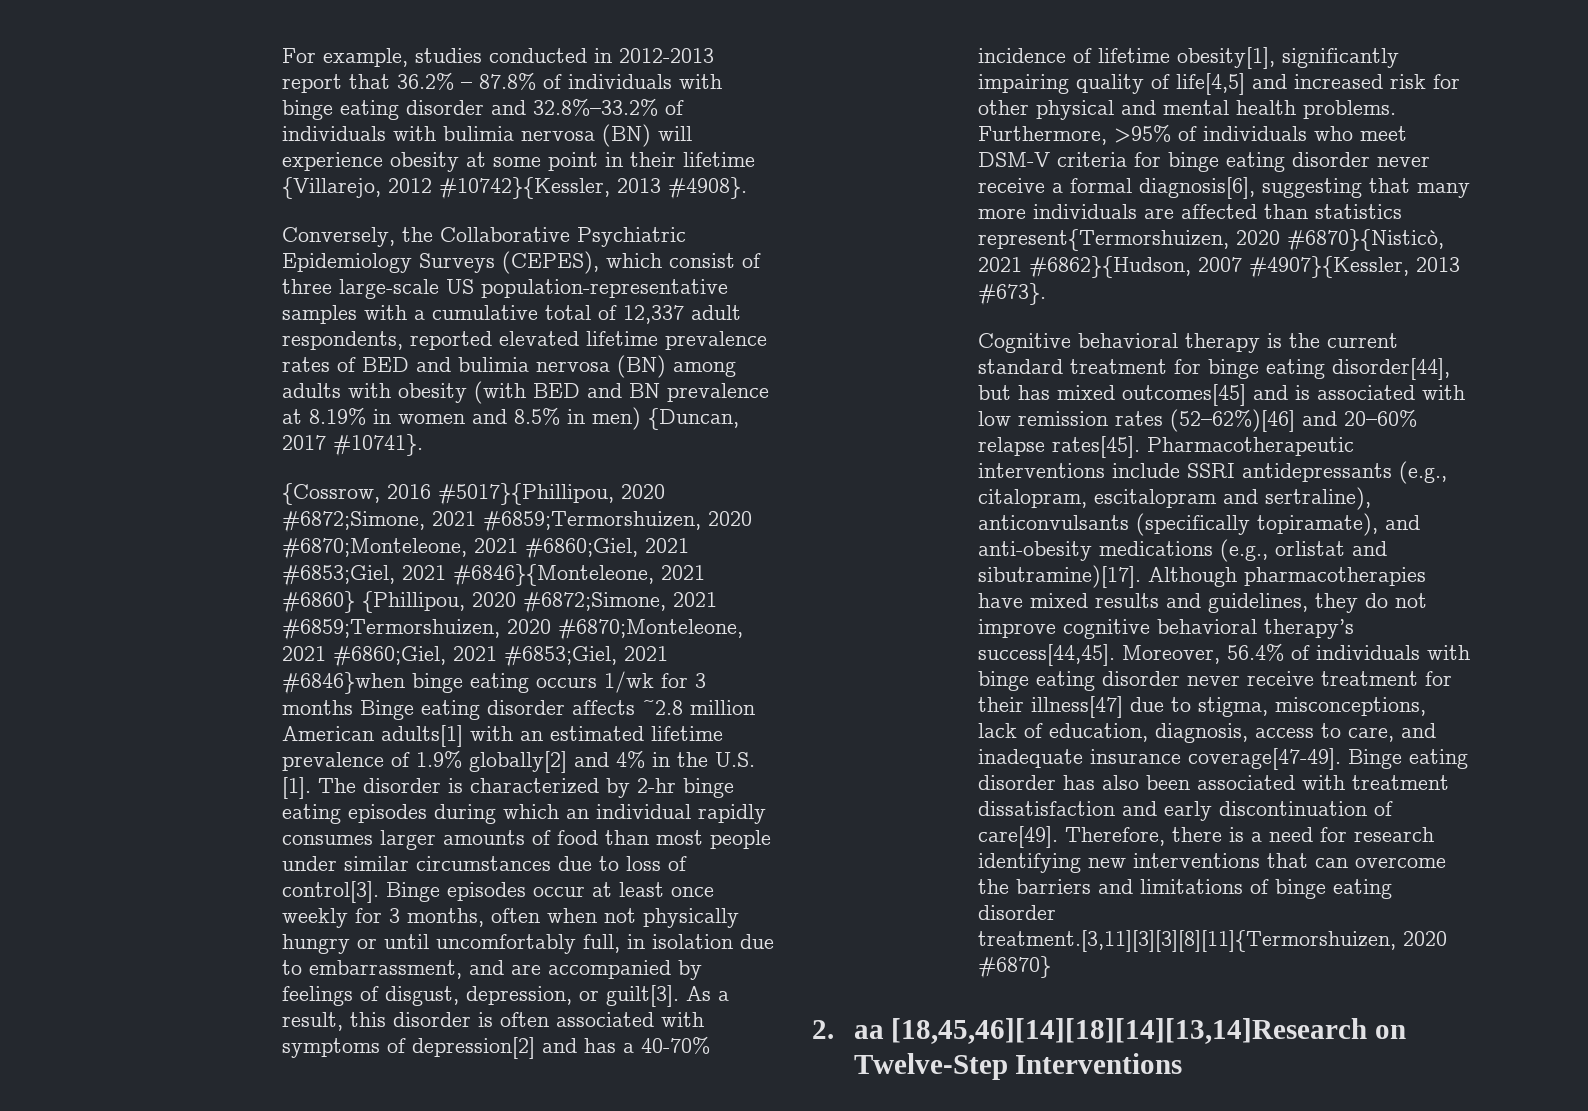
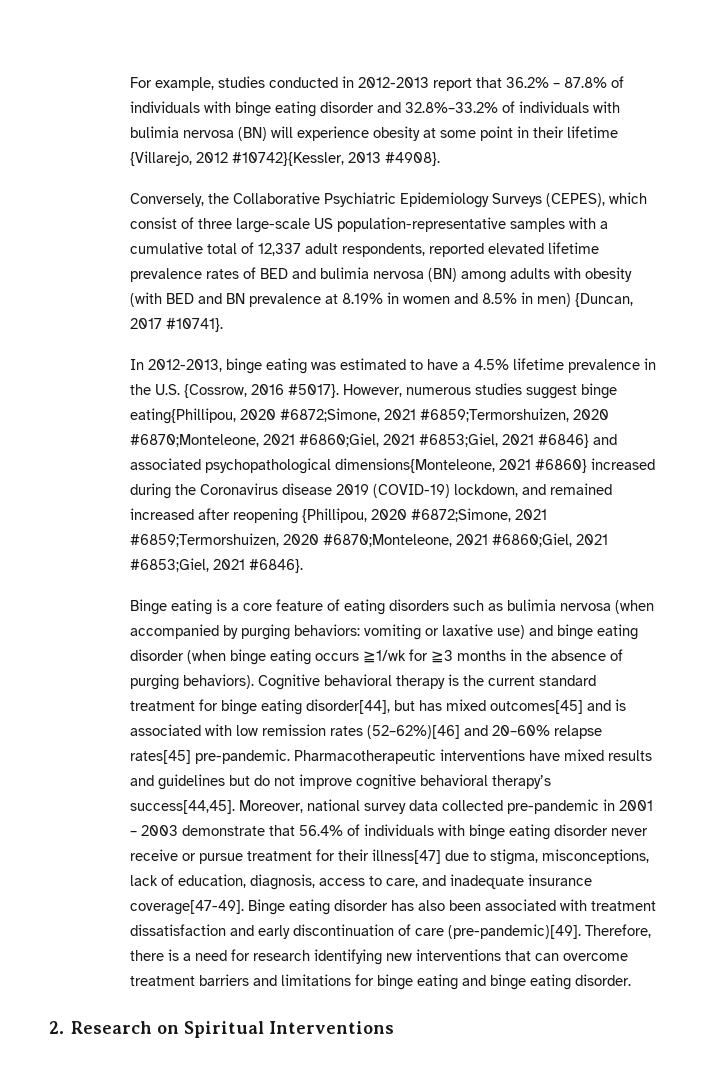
- {Cossrow, 2016 #5017}{Phillipou, 2020 #6872;Simone, 2021 #6859;Termorshuizen, 2020 #6870;Monteleone, 2021 #6860;Giel, 2021 #6853;Giel, 2021 #6846}{Monteleone, 2021 #6860} {Phillipou, 2020 #6872;Simone, 2021 #6859;Termorshuizen, 2020 #6870;Monteleone, 2021 #6860;Giel, 2021 #6853;Giel, 2021 #6846}when binge eating occurs 1/wk for 3 months Binge eating disorder affects ~2.8 million American adults[1] with an estimated lifetime prevalence of 1.9% globally[2] and 4% in the U.S. [1]. The disorder is characterized by 2-hr binge eating episodes during which an individual rapidly consumes larger amounts of food than most people under similar circumstances due to loss of control[3]. Binge episodes occur at least once weekly for 3 months, often when not physically hungry or until uncomfortably full, in isolation due to embarrassment, and are accompanied by feelings of disgust, depression, or guilt[3]. As a result, this disorder is often associated with symptoms of depression[2] and has a 40-70% incidence of lifetime obesity[1], significantly impairing quality of life[4,5] and increased risk for other physical and mental health problems. Furthermore, >95% of individuals who meet DSM-V criteria for binge eating disorder never receive a formal diagnosis[6], suggesting that many more individuals are affected than statistics represent{Termorshuizen, 2020 #6870}{Nisticò, 2021 #6862}{Hudson, 2007 #4907}{Kessler, 2013 #673}.
- Cognitive behavioral therapy is the current standard treatment for binge eating disorder[44], but has mixed outcomes[45] and is associated with low remission rates (52–62%)[46] and 20–60% relapse rates[45]. Pharmacotherapeutic interventions include SSRI antidepressants (e.g., citalopram, escitalopram and sertraline), anticonvulsants (specifically topiramate), and anti-obesity medications (e.g., orlistat and sibutramine)[17]. Although pharmacotherapies have mixed results and guidelines, they do not improve cognitive behavioral therapy’s success[44,45].
+ In 2012-2013, binge eating was estimated to have a 4.5% lifetime prevalence in the U.S. {Cossrow, 2016 #5017}. However, numerous studies suggest binge eating{Phillipou, 2020 #6872;Simone, 2021 #6859;Termorshuizen, 2020 #6870;Monteleone, 2021 #6860;Giel, 2021 #6853;Giel, 2021 #6846} and associated psychopathological dimensions{Monteleone, 2021 #6860} increased during the Coronavirus disease 2019 (COVID-19) lockdown, and remained increased after reopening {Phillipou, 2020 #6872;Simone, 2021 #6859;Termorshuizen, 2020 #6870;Monteleone, 2021 #6860;Giel, 2021 #6853;Giel, 2021 #6846}.
+ Binge eating is a core feature of eating disorders such as bulimia nervosa (when accompanied by purging behaviors: vomiting or laxative use) and binge eating disorder (when binge eating occurs ≧1/wk for ≧3 months in the absence of purging behaviors). Cognitive behavioral therapy is the current standard treatment for binge eating disorder[44], but has mixed outcomes[45] and is associated with low remission rates (52–62%)[46] and 20–60% relapse rates[45] pre-pandemic. Pharmacotherapeutic interventions have mixed results and guidelines but do not improve cognitive behavioral therapy’s success[44,45].
- Moreover, 56.4% of individuals with binge eating disorder never receive treatment for their illness[47] due to stigma, misconceptions, lack of education, diagnosis, access to care, and inadequate insurance coverage[47-49].
+ Moreover, national survey data collected pre-pandemic in 2001 – 2003 demonstrate that 56.4% of individuals with binge eating disorder never receive or pursue treatment for their illness[47] due to stigma, misconceptions, lack of education, diagnosis, access to care, and inadequate insurance coverage[47-49].
- Binge eating disorder has also been associated with treatment dissatisfaction and early discontinuation of care[49].
+ Binge eating disorder has also been associated with treatment dissatisfaction and early discontinuation of care (pre-pandemic)[49].
- Therefore, there is a need for research identifying new interventions that can overcome the barriers and limitations of binge eating disorder treatment.[3,11][3][3][8][11]{Termorshuizen, 2020 #6870}
- 2. aa [18,45,46][14][18][14][13,14]Research on Twelve-Step Interventions
+ Therefore, there is a need for research identifying new interventions that can overcome treatment barriers and limitations for binge eating and binge eating disorder.
+ 2. Research on Spiritual Interventions

